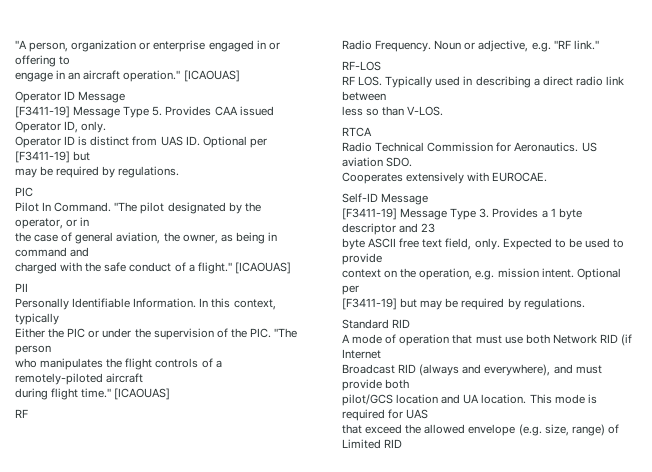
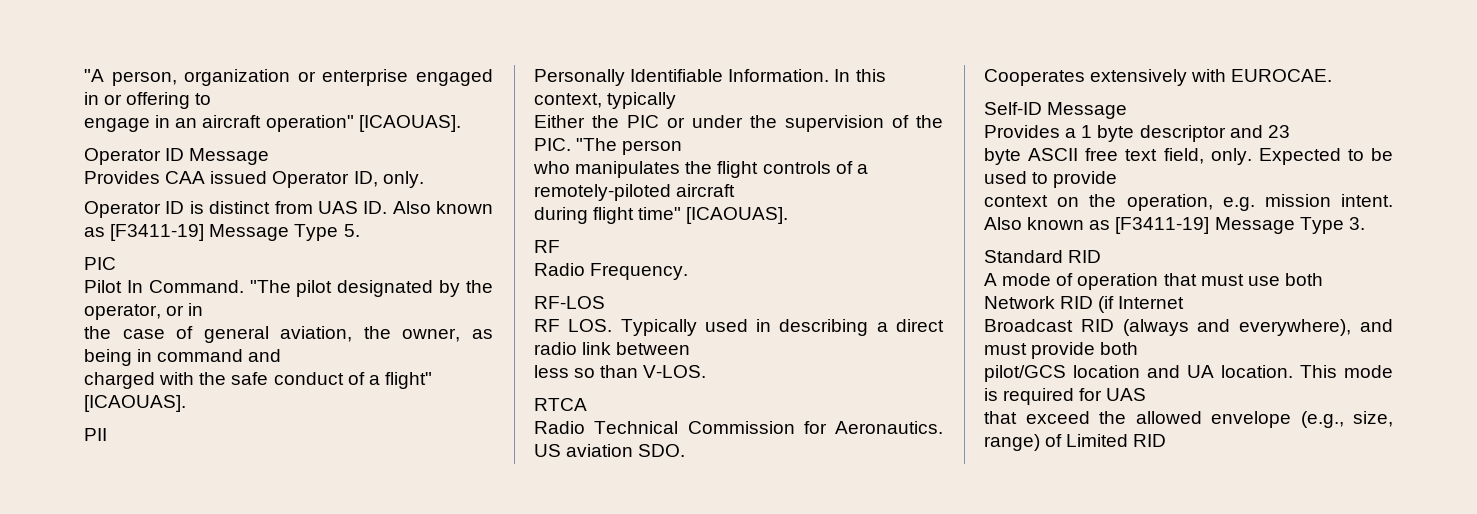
- engage in an aircraft operation." [ICAOUAS]
+ engage in an aircraft operation" [ICAOUAS].
- [F3411-19] Message Type 5. Provides CAA issued Operator ID, only.
+ Provides CAA issued Operator ID, only.
- Operator ID is distinct from UAS ID. Optional per [F3411-19] but
- may be required by regulations.
+ Operator ID is distinct from UAS ID. Also known as [F3411-19] Message Type 5.
- charged with the safe conduct of a flight." [ICAOUAS]
+ charged with the safe conduct of a flight" [ICAOUAS].
- during flight time." [ICAOUAS]
+ during flight time" [ICAOUAS].
- Noun or adjective, e.g. "RF link."
- [F3411-19] Message Type 3. Provides a 1 byte descriptor and 23
+ Provides a 1 byte descriptor and 23
- context on the operation, e.g. mission intent. Optional per
- [F3411-19] but may be required by regulations.
+ context on the operation, e.g. mission intent. Also known as [F3411-19] Message Type 3.
- that exceed the allowed envelope (e.g. size, range) of Limited RID
+ that exceed the allowed envelope (e.g., size, range) of Limited RID

